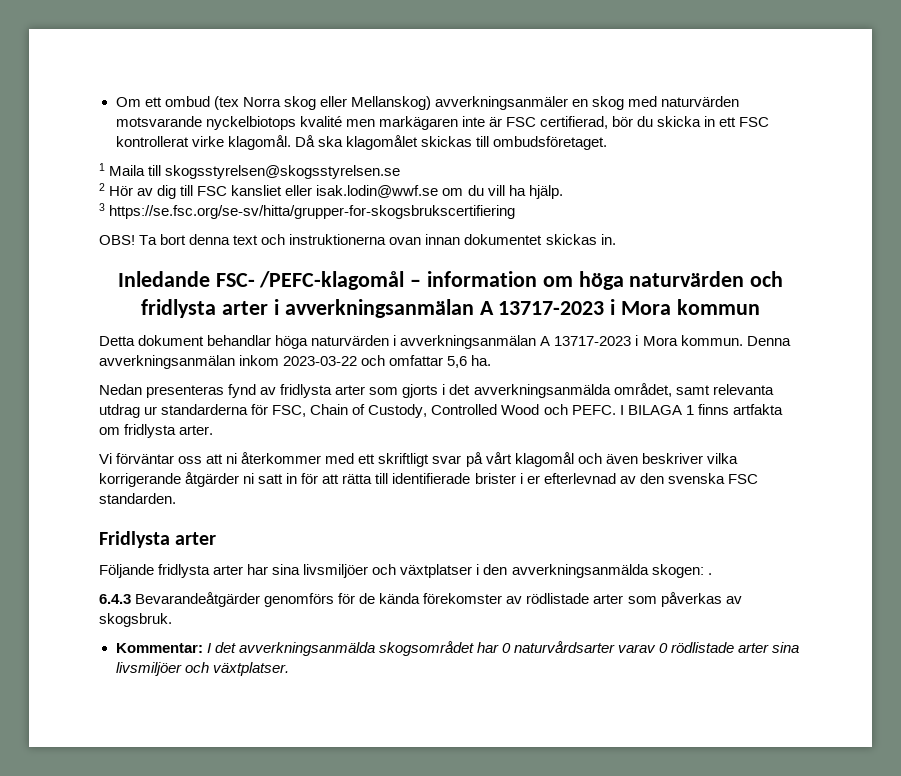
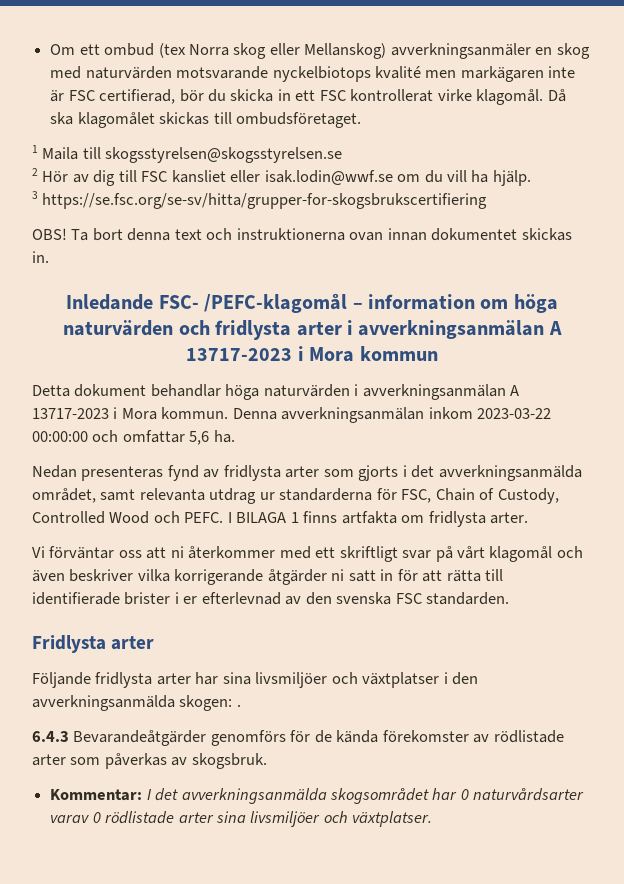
- Denna avverkningsanmälan inkom 2023-03-22 och omfattar 5,6 ha.
+ Denna avverkningsanmälan inkom 2023-03-22 00:00:00 och omfattar 5,6 ha.

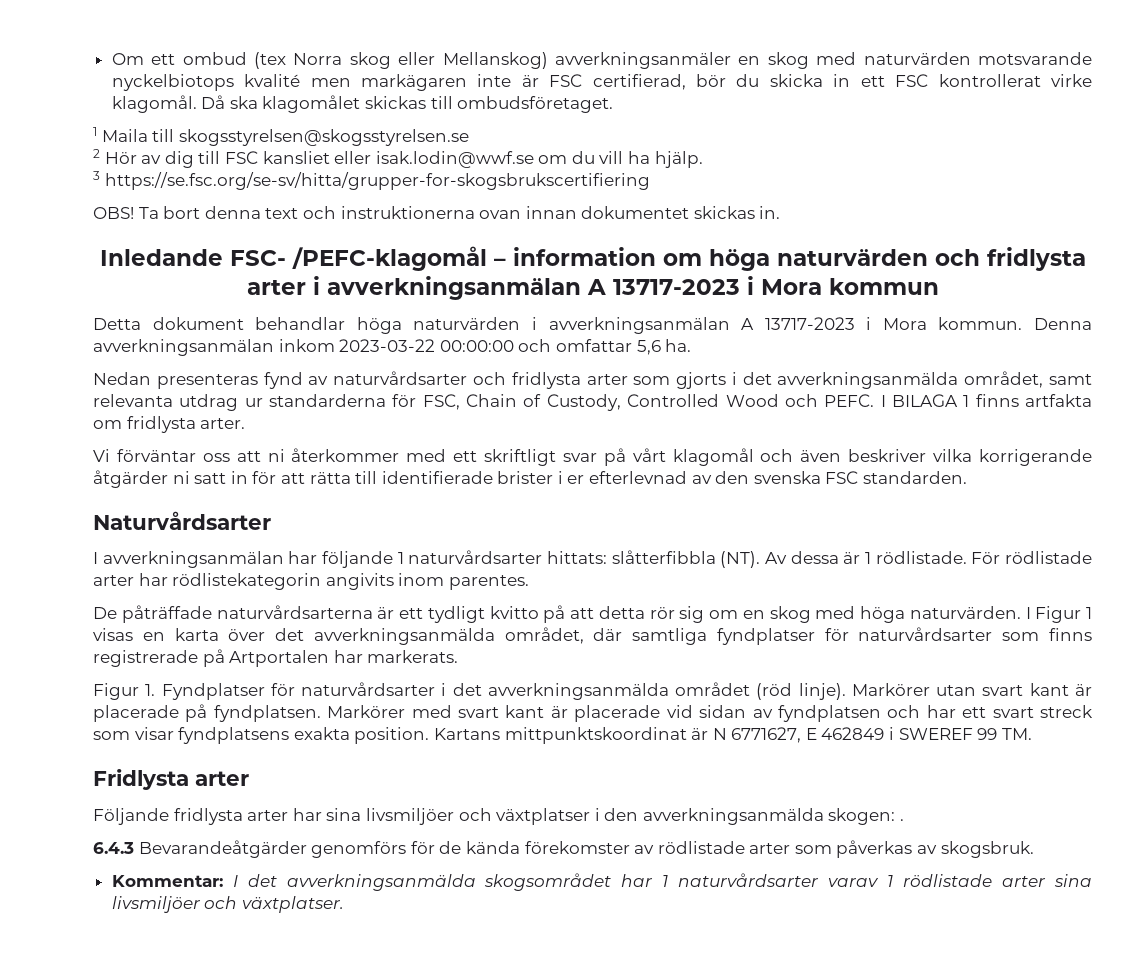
- Nedan presenteras fynd av fridlysta arter som gjorts i det avverkningsanmälda området, samt relevanta utdrag ur standarderna för FSC, Chain of Custody, Controlled Wood och PEFC.
+ Nedan presenteras fynd av naturvårdsarter och fridlysta arter som gjorts i det avverkningsanmälda området, samt relevanta utdrag ur standarderna för FSC, Chain of Custody, Controlled Wood och PEFC.
+ Naturvårdsarter
+ I avverkningsanmälan har följande 1 naturvårdsarter hittats: slåtterfibbla (NT). Av dessa är 1 rödlistade. För rödlistade arter har rödlistekategorin angivits inom parentes.
+ De påträffade naturvårdsarterna är ett tydligt kvitto på att detta rör sig om en skog med höga naturvärden. I Figur 1 visas en karta över det avverkningsanmälda området, där samtliga fyndplatser för naturvårdsarter som finns registrerade på Artportalen har markerats.
+ Figur 1. Fyndplatser för naturvårdsarter i det avverkningsanmälda området (röd linje). Markörer utan svart kant är placerade på fyndplatsen. Markörer med svart kant är placerade vid sidan av fyndplatsen och har ett svart streck som visar fyndplatsens exakta position. Kartans mittpunktskoordinat är N 6771627, E 462849 i SWEREF 99 TM.
- Kommentar: I det avverkningsanmälda skogsområdet har 0 naturvårdsarter varav 0 rödlistade arter sina livsmiljöer och växtplatser.
+ Kommentar: I det avverkningsanmälda skogsområdet har 1 naturvårdsarter varav 1 rödlistade arter sina livsmiljöer och växtplatser.

